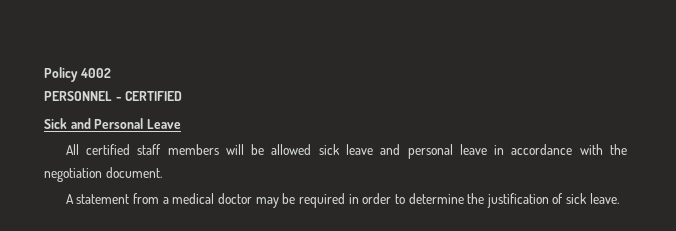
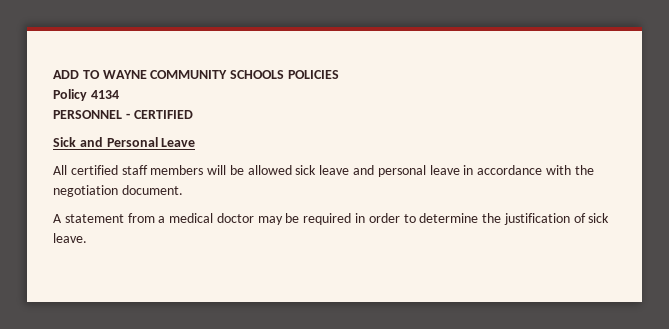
- Policy 4002
+ ADD TO WAYNE COMMUNITY SCHOOLS POLICIES
+ Policy 4134

